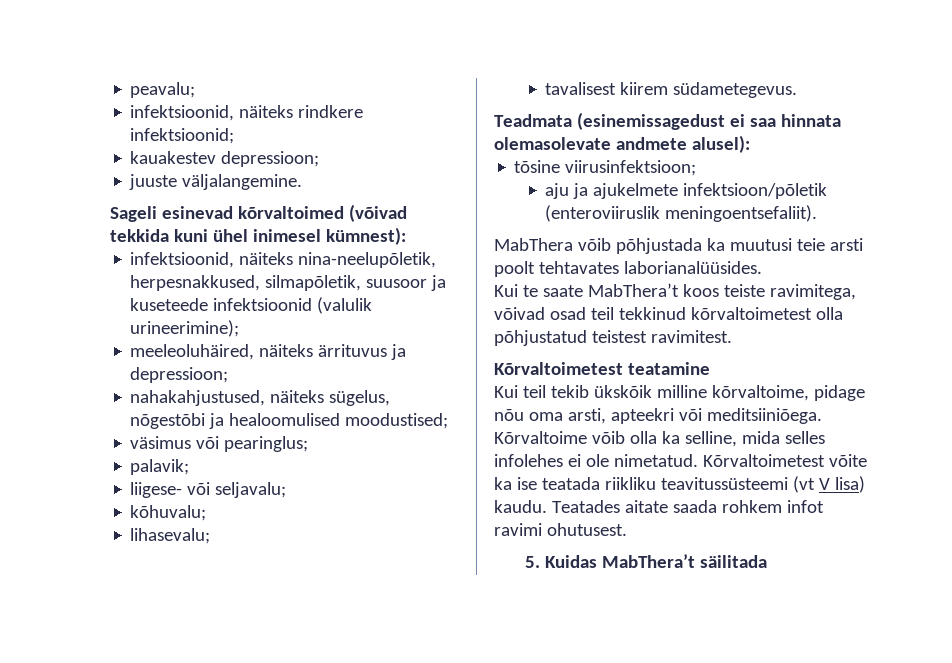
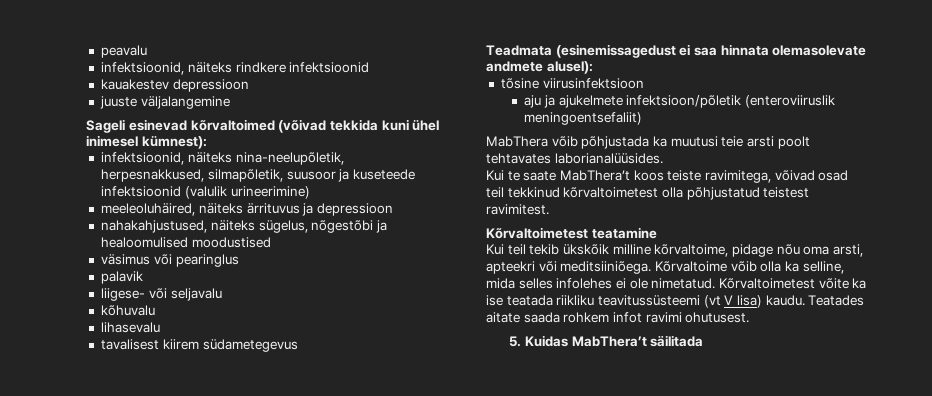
- peavalu;
+ peavalu
- infektsioonid, näiteks rindkere infektsioonid;
+ infektsioonid, näiteks rindkere infektsioonid
- kauakestev depressioon;
+ kauakestev depressioon
- juuste väljalangemine.
+ juuste väljalangemine
- infektsioonid, näiteks nina-neelupõletik, herpesnakkused, silmapõletik, suusoor ja kuseteede infektsioonid (valulik urineerimine);
+ infektsioonid, näiteks nina-neelupõletik, herpesnakkused, silmapõletik, suusoor ja kuseteede infektsioonid (valulik urineerimine)
- meeleoluhäired, näiteks ärrituvus ja depressioon;
+ meeleoluhäired, näiteks ärrituvus ja depressioon
- nahakahjustused, näiteks sügelus, nõgestõbi ja healoomulised moodustised;
+ nahakahjustused, näiteks sügelus, nõgestõbi ja healoomulised moodustised
- väsimus või pearinglus;
- palavik;
+ väsimus või pearinglus
+ palavik
- liigese- või seljavalu;
- kõhuvalu;
- lihasevalu;
+ liigese- või seljavalu
+ kõhuvalu
+ lihasevalu
- tavalisest kiirem südametegevus.
+ tavalisest kiirem südametegevus
- tõsine viirusinfektsioon;
+ tõsine viirusinfektsioon
- aju ja ajukelmete infektsioon/põletik (enteroviiruslik meningoentsefaliit).
+ aju ja ajukelmete infektsioon/põletik (enteroviiruslik meningoentsefaliit)

